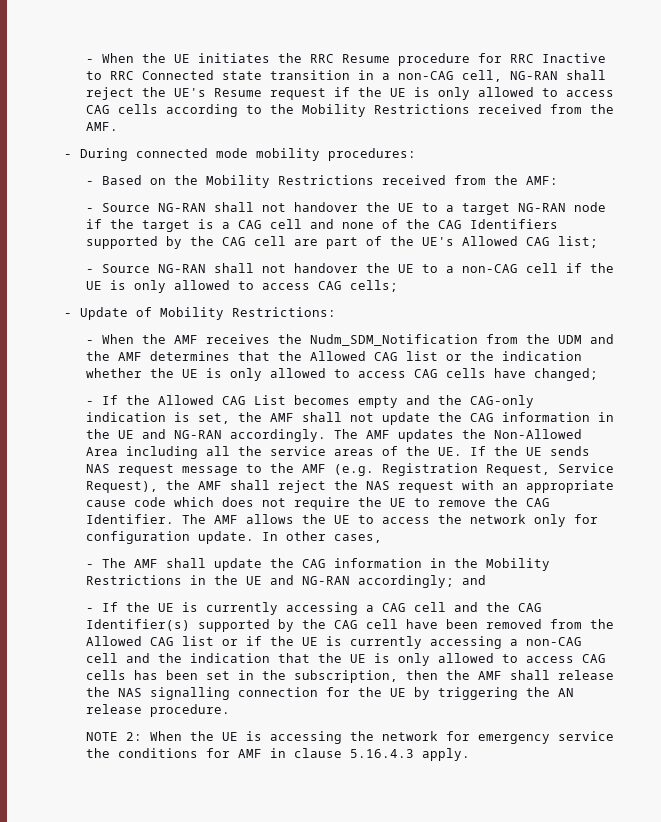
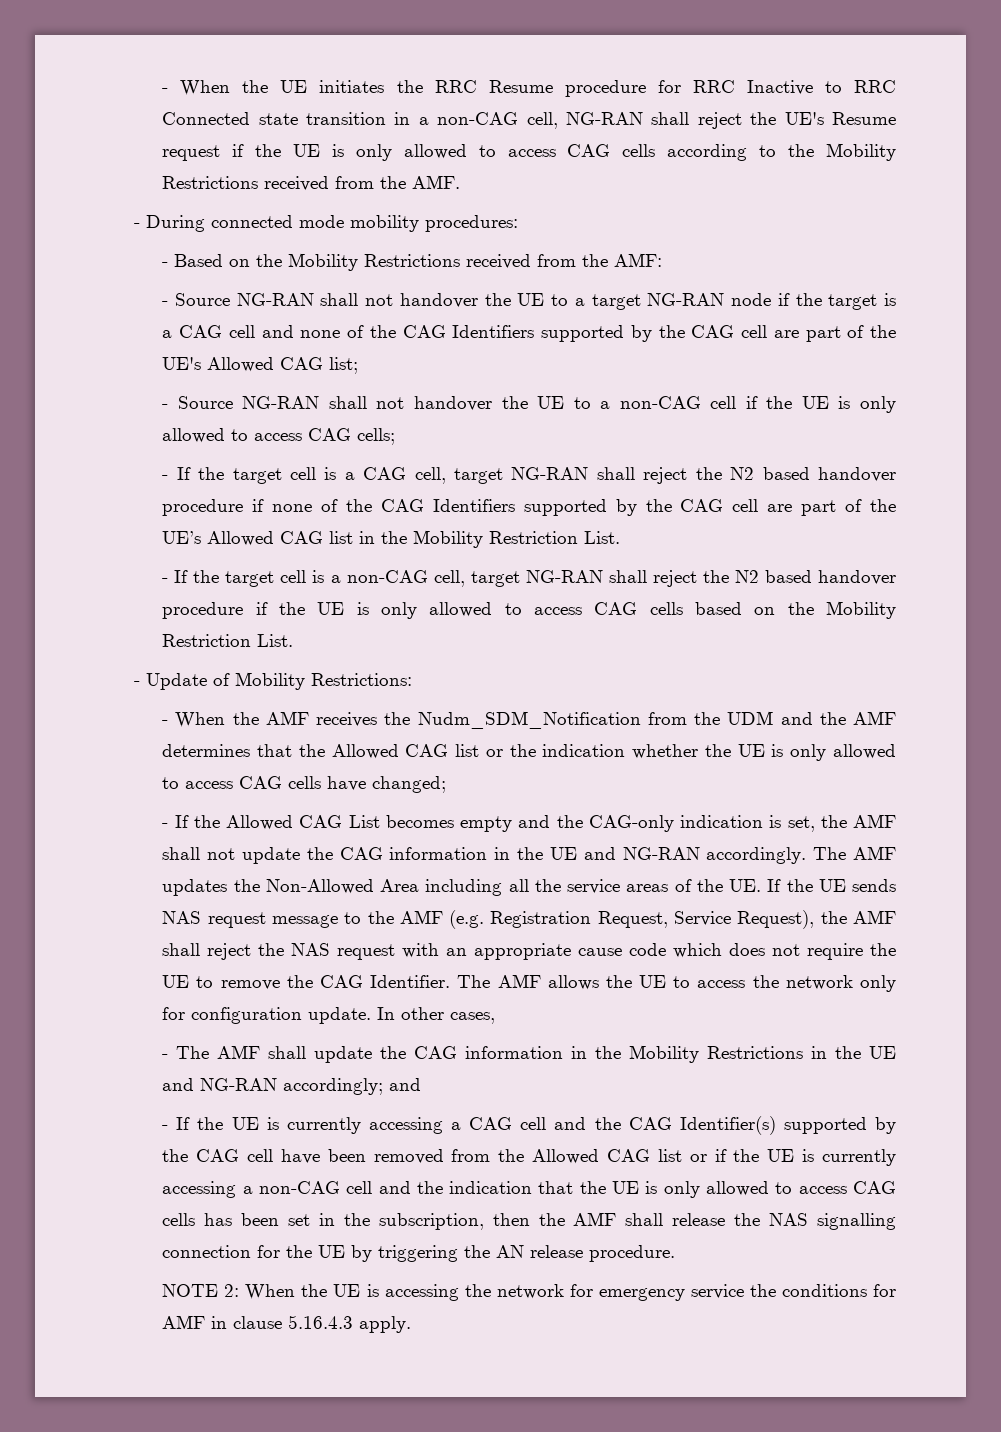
+ - If the target cell is a CAG cell, target NG-RAN shall reject the N2 based handover procedure if none of the CAG Identifiers supported by the CAG cell are part of the UE’s Allowed CAG list in the Mobility Restriction List.
+ - If the target cell is a non-CAG cell, target NG-RAN shall reject the N2 based handover procedure if the UE is only allowed to access CAG cells based on the Mobility Restriction List.

